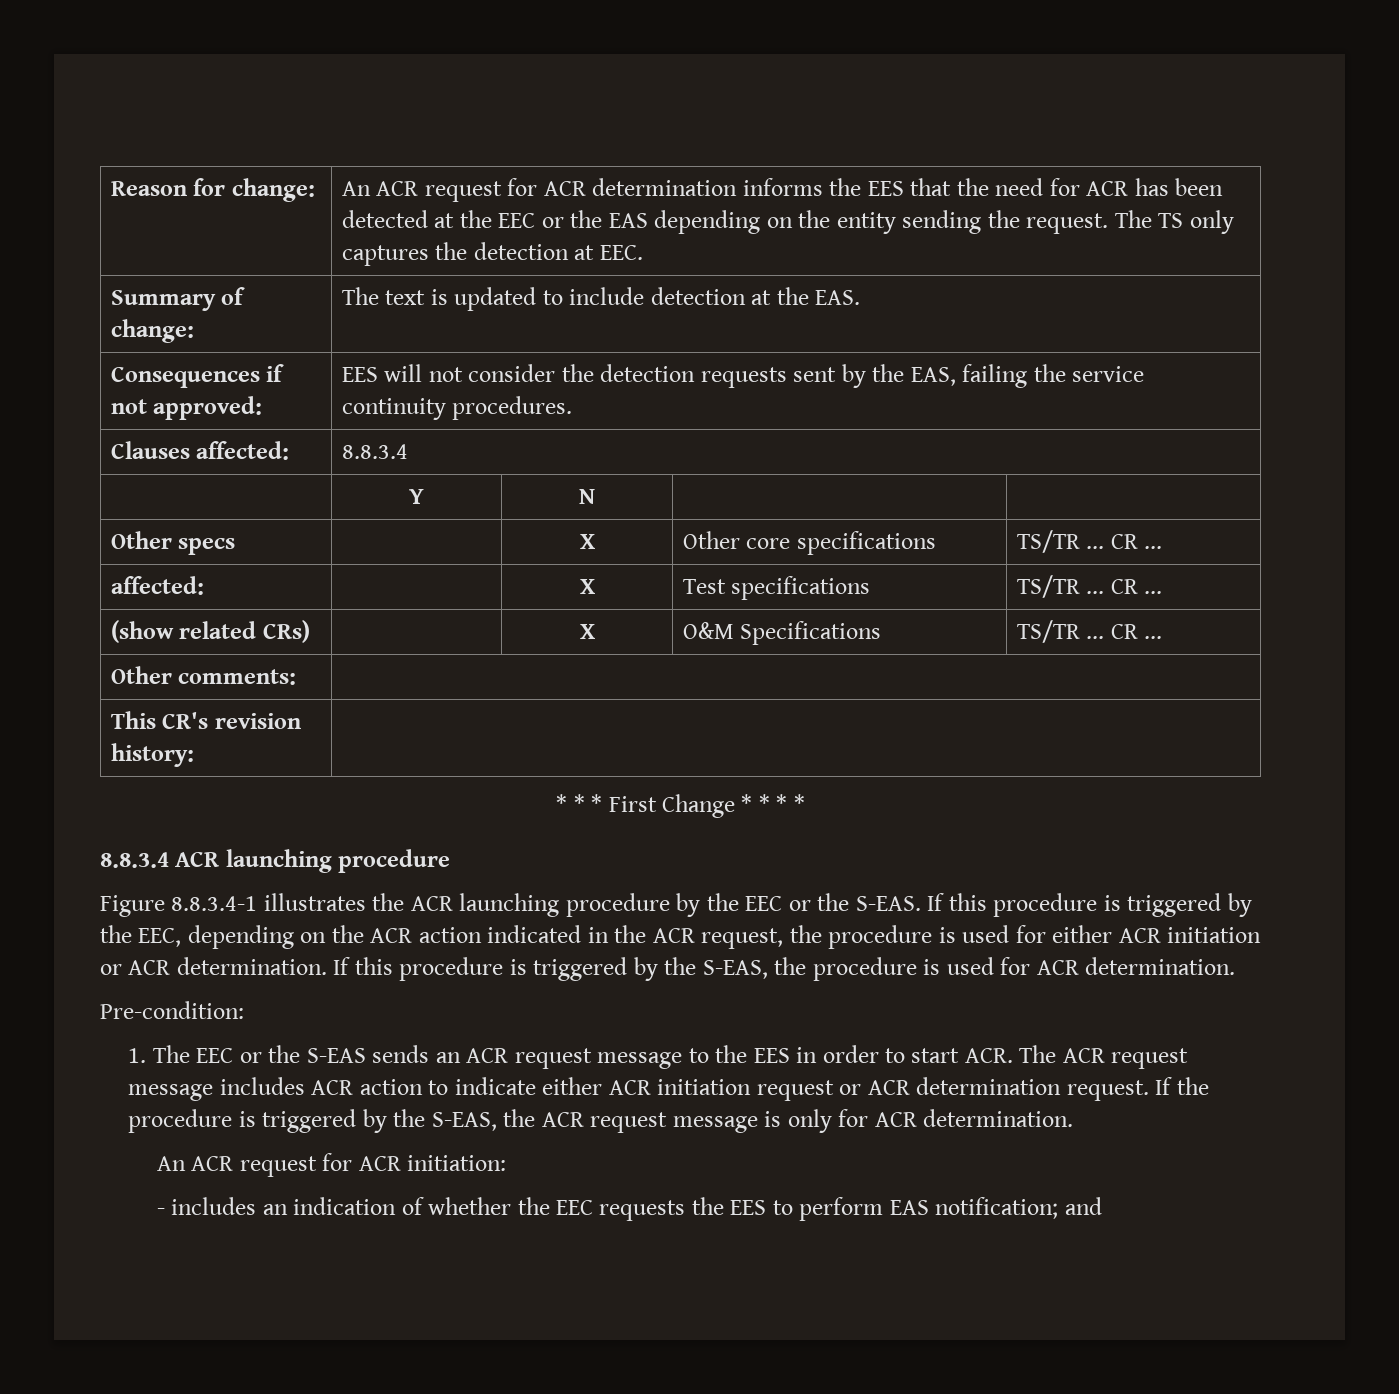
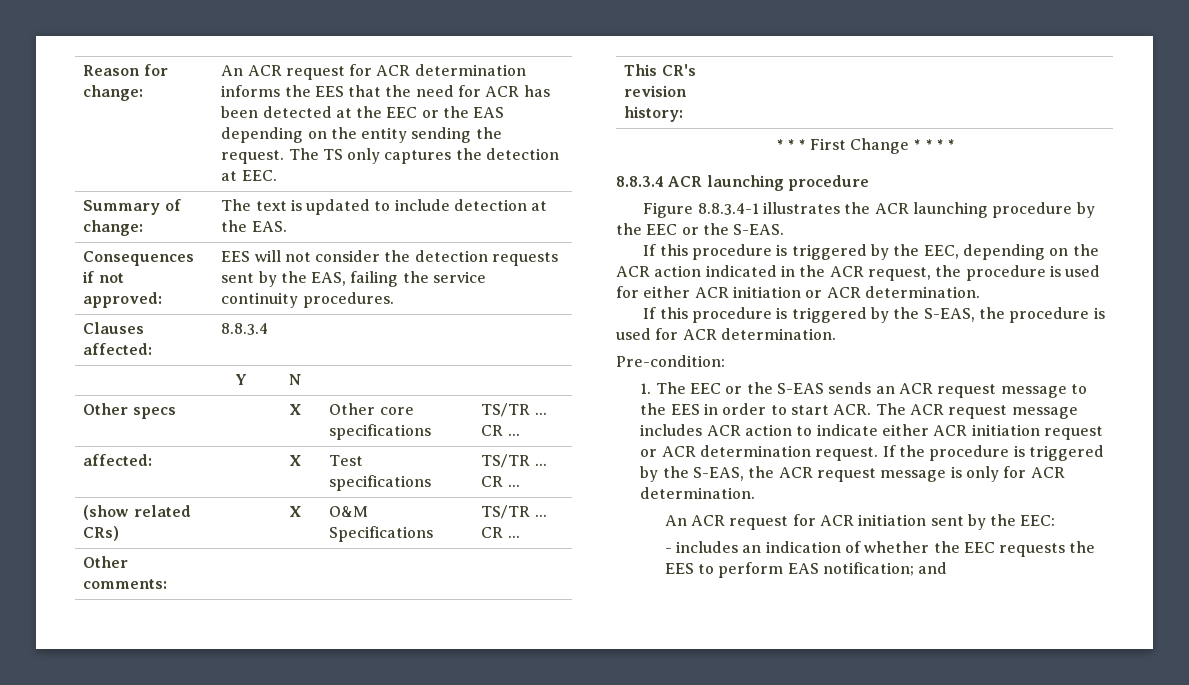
- Figure 8.8.3.4-1 illustrates the ACR launching procedure by the EEC or the S-EAS. If this procedure is triggered by the EEC, depending on the ACR action indicated in the ACR request, the procedure is used for either ACR initiation or ACR determination. If this procedure is triggered by the S-EAS, the procedure is used for ACR determination.
+ Figure 8.8.3.4-1 illustrates the ACR launching procedure by the EEC or the S-EAS.
+ If this procedure is triggered by the EEC, depending on the ACR action indicated in the ACR request, the procedure is used for either ACR initiation or ACR determination.
+ If this procedure is triggered by the S-EAS, the procedure is used for ACR determination.
- An ACR request for ACR initiation:
+ An ACR request for ACR initiation sent by the EEC:

